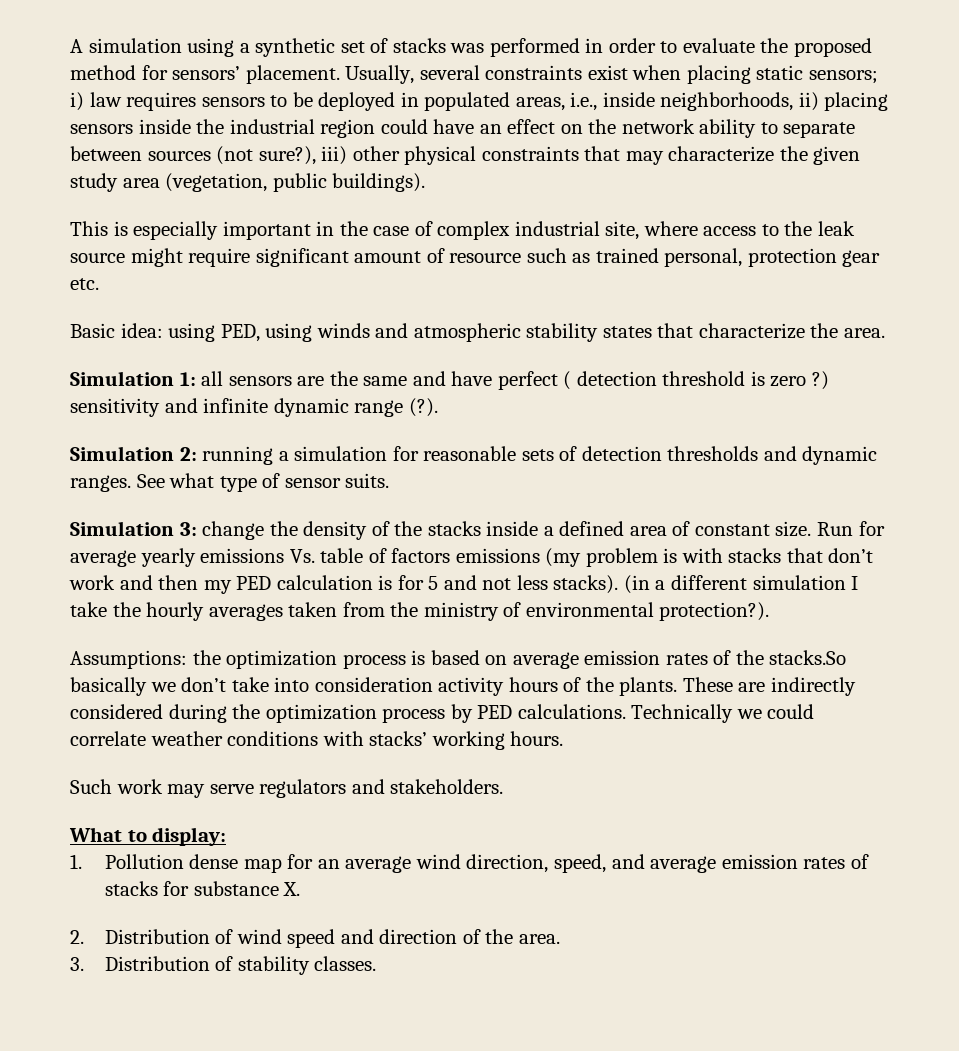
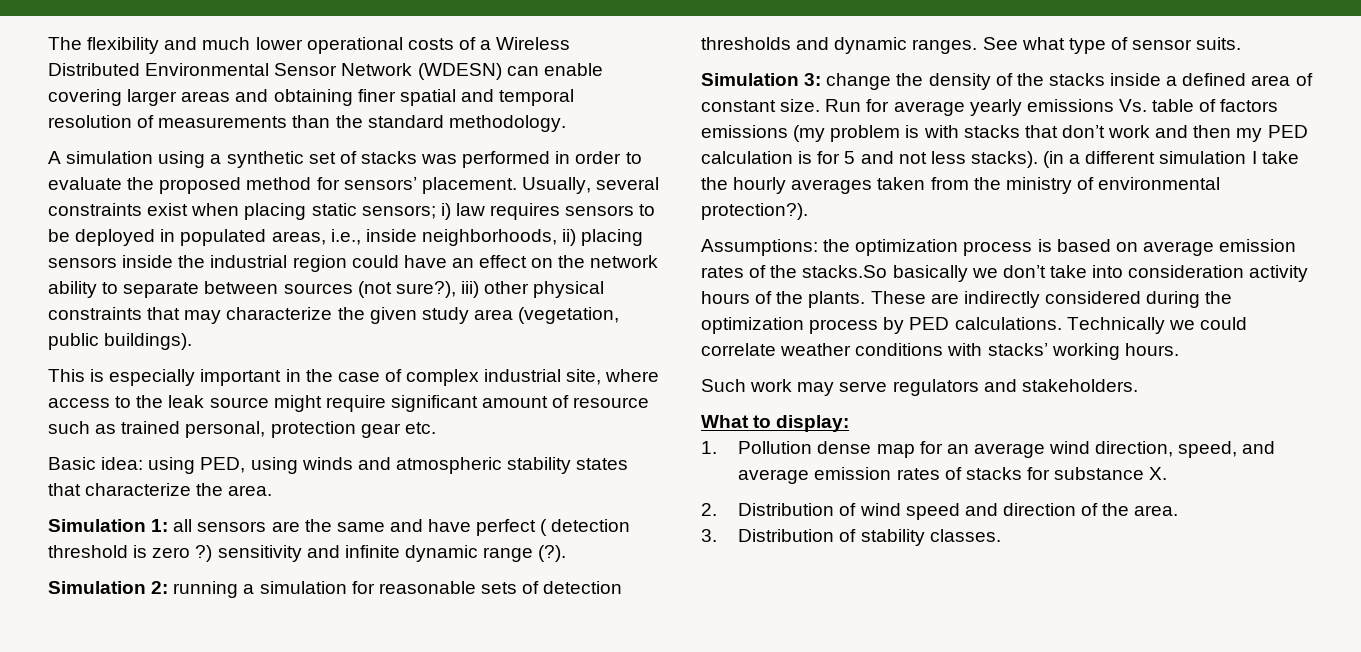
+ The flexibility and much lower operational costs of a Wireless Distributed Environmental Sensor Network (WDESN) can enable covering larger areas and obtaining finer spatial and temporal resolution of measurements than the standard methodology.

